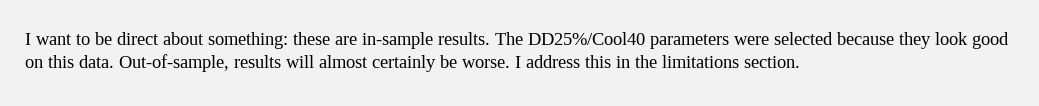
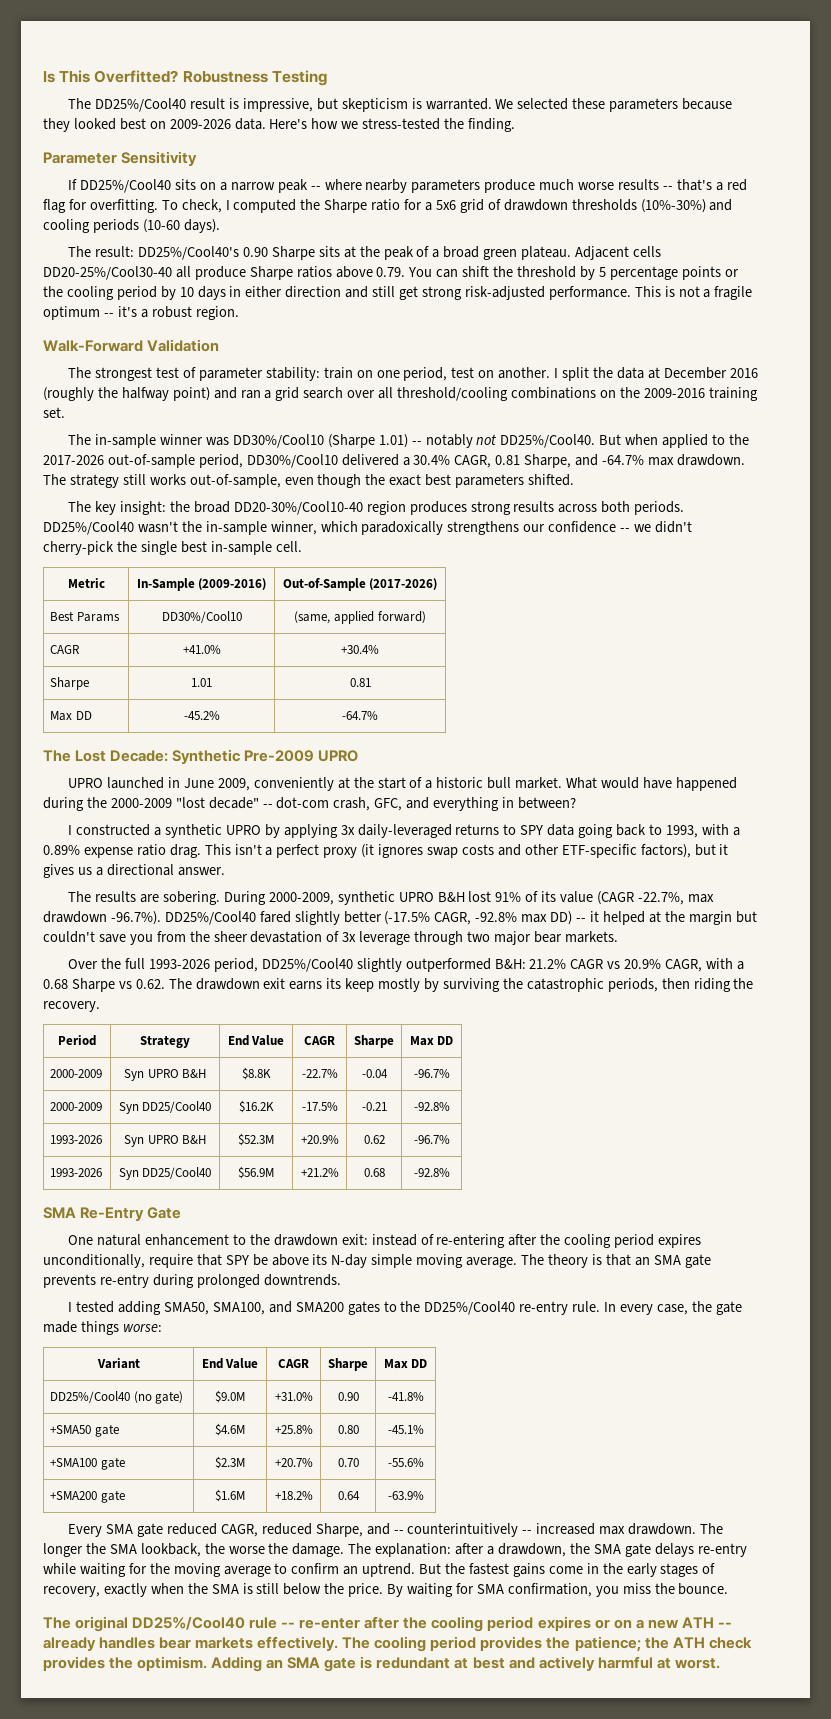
- I want to be direct about something: these are in-sample results. The DD25%/Cool40 parameters were selected because they look good on this data. Out-of-sample, results will almost certainly be worse. I address this in the limitations section.
+ Is This Overfitted? Robustness Testing
+ The DD25%/Cool40 result is impressive, but skepticism is warranted. We selected these parameters because they looked best on 2009-2026 data. Here's how we stress-tested the finding.
+ Parameter Sensitivity
+ If DD25%/Cool40 sits on a narrow peak -- where nearby parameters produce much worse results -- that's a red flag for overfitting. To check, I computed the Sharpe ratio for a 5x6 grid of drawdown thresholds (10%-30%) and cooling periods (10-60 days).
+ The result: DD25%/Cool40's 0.90 Sharpe sits at the peak of a broad green plateau. Adjacent cells DD20-25%/Cool30-40 all produce Sharpe ratios above 0.79. You can shift the threshold by 5 percentage points or the cooling period by 10 days in either direction and still get strong risk-adjusted performance. This is not a fragile optimum -- it's a robust region.
+ Walk-Forward Validation
+ The strongest test of parameter stability: train on one period, test on another. I split the data at December 2016 (roughly the halfway point) and ran a grid search over all threshold/cooling combinations on the 2009-2016 training set.
+ The in-sample winner was DD30%/Cool10 (Sharpe 1.01) -- notably not DD25%/Cool40. But when applied to the 2017-2026 out-of-sample period, DD30%/Cool10 delivered a 30.4% CAGR, 0.81 Sharpe, and -64.7% max drawdown. The strategy still works out-of-sample, even though the exact best parameters shifted.
+ The key insight: the broad DD20-30%/Cool10-40 region produces strong results across both periods. DD25%/Cool40 wasn't the in-sample winner, which paradoxically strengthens our confidence -- we didn't cherry-pick the single best in-sample cell.
+ Metric | In-Sample (2009-2016) | Out-of-Sample (2017-2026)
+ Best Params | DD30%/Cool10 | (same, applied forward)
+ CAGR | +41.0% | +30.4%
+ Sharpe | 1.01 | 0.81
+ Max DD | -45.2% | -64.7%
+ The Lost Decade: Synthetic Pre-2009 UPRO
+ UPRO launched in June 2009, conveniently at the start of a historic bull market. What would have happened during the 2000-2009 "lost decade" -- dot-com crash, GFC, and everything in between?
+ I constructed a synthetic UPRO by applying 3x daily-leveraged returns to SPY data going back to 1993, with a 0.89% expense ratio drag. This isn't a perfect proxy (it ignores swap costs and other ETF-specific factors), but it gives us a directional answer.
+ The results are sobering. During 2000-2009, synthetic UPRO B&H lost 91% of its value (CAGR -22.7%, max drawdown -96.7%). DD25%/Cool40 fared slightly better (-17.5% CAGR, -92.8% max DD) -- it helped at the margin but couldn't save you from the sheer devastation of 3x leverage through two major bear markets.
+ Over the full 1993-2026 period, DD25%/Cool40 slightly outperformed B&H: 21.2% CAGR vs 20.9% CAGR, with a 0.68 Sharpe vs 0.62. The drawdown exit earns its keep mostly by surviving the catastrophic periods, then riding the recovery.
+ Period | Strategy | End Value | CAGR | Sharpe | Max DD
+ 2000-2009 | Syn UPRO B&H | $8.8K | -22.7% | -0.04 | -96.7%
+ 2000-2009 | Syn DD25/Cool40 | $16.2K | -17.5% | -0.21 | -92.8%
+ 1993-2026 | Syn UPRO B&H | $52.3M | +20.9% | 0.62 | -96.7%
+ 1993-2026 | Syn DD25/Cool40 | $56.9M | +21.2% | 0.68 | -92.8%
+ SMA Re-Entry Gate
+ One natural enhancement to the drawdown exit: instead of re-entering after the cooling period expires unconditionally, require that SPY be above its N-day simple moving average. The theory is that an SMA gate prevents re-entry during prolonged downtrends.
+ I tested adding SMA50, SMA100, and SMA200 gates to the DD25%/Cool40 re-entry rule. In every case, the gate made things worse:
+ Variant | End Value | CAGR | Sharpe | Max DD
+ DD25%/Cool40 (no gate) | $9.0M | +31.0% | 0.90 | -41.8%
+ +SMA50 gate | $4.6M | +25.8% | 0.80 | -45.1%
+ +SMA100 gate | $2.3M | +20.7% | 0.70 | -55.6%
+ +SMA200 gate | $1.6M | +18.2% | 0.64 | -63.9%
+ Every SMA gate reduced CAGR, reduced Sharpe, and -- counterintuitively -- increased max drawdown. The longer the SMA lookback, the worse the damage. The explanation: after a drawdown, the SMA gate delays re-entry while waiting for the moving average to confirm an uptrend. But the fastest gains come in the early stages of recovery, exactly when the SMA is still below the price. By waiting for SMA confirmation, you miss the bounce.
+ The original DD25%/Cool40 rule -- re-enter after the cooling period expires or on a new ATH -- already handles bear markets effectively. The cooling period provides the patience; the ATH check provides the optimism. Adding an SMA gate is redundant at best and actively harmful at worst.

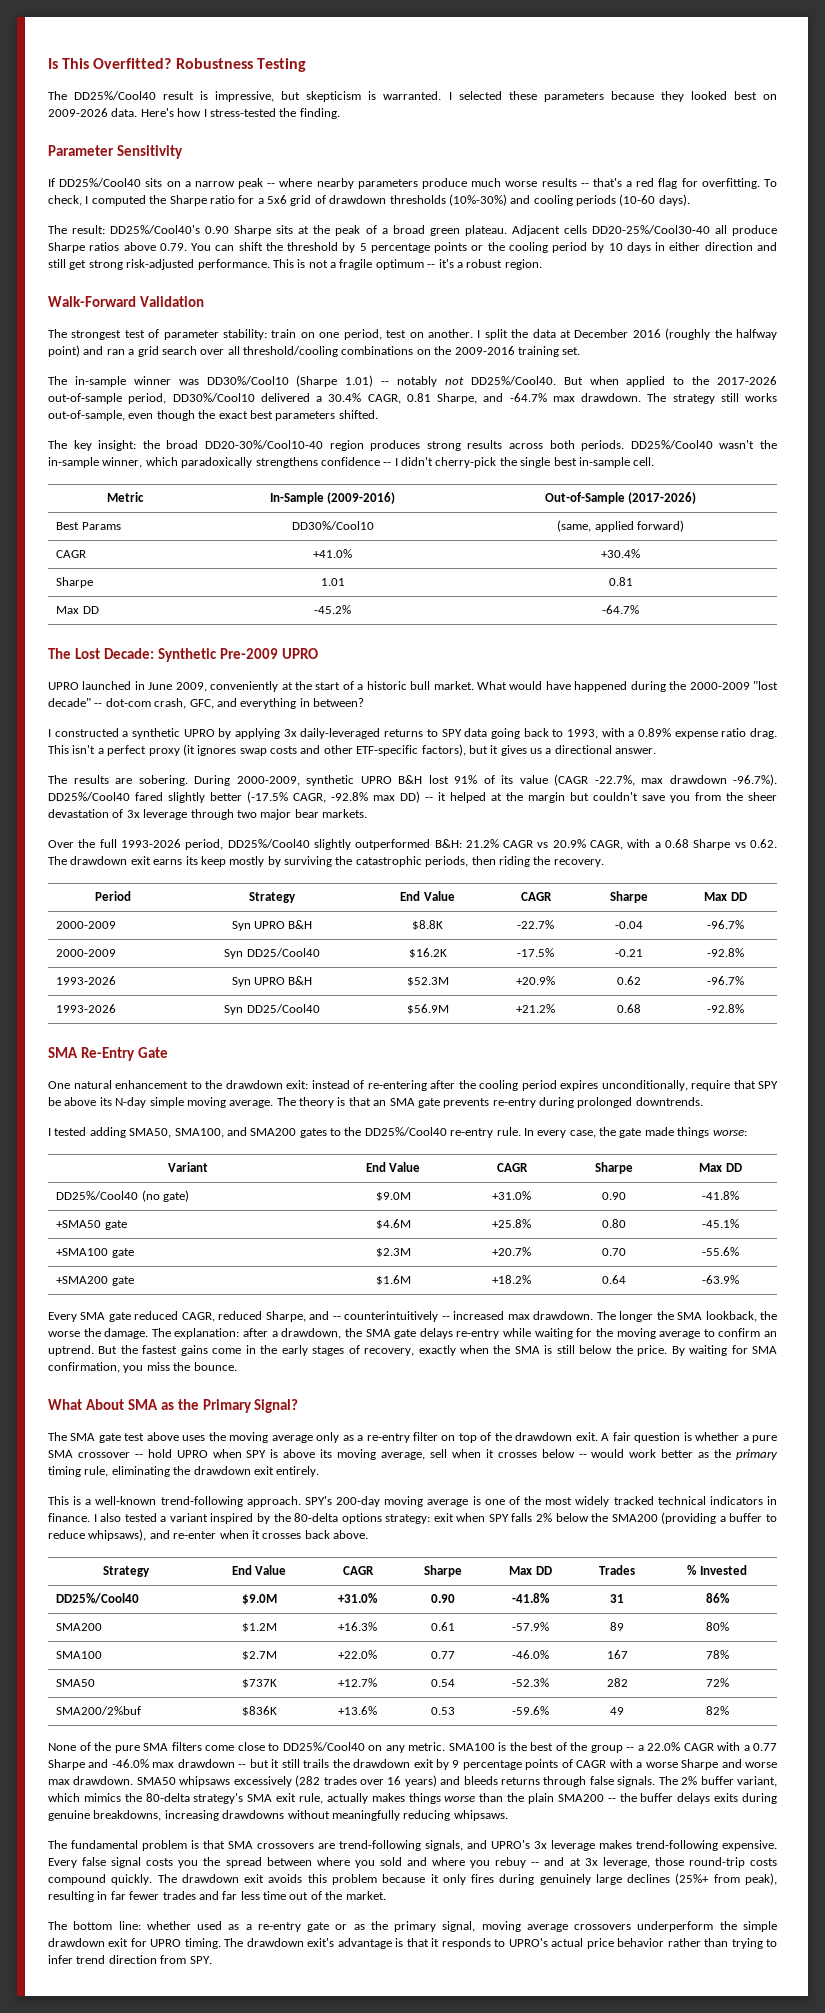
- We selected these parameters because they looked best on 2009-2026 data.
+ I selected these parameters because they looked best on 2009-2026 data.
- Here's how we stress-tested the finding.
+ Here's how I stress-tested the finding.
- DD25%/Cool40 wasn't the in-sample winner, which paradoxically strengthens our confidence -- we didn't cherry-pick the single best in-sample cell.
+ DD25%/Cool40 wasn't the in-sample winner, which paradoxically strengthens confidence -- I didn't cherry-pick the single best in-sample cell.
- The original DD25%/Cool40 rule -- re-enter after the cooling period expires or on a new ATH -- already handles bear markets effectively. The cooling period provides the patience; the ATH check provides the optimism. Adding an SMA gate is redundant at best and actively harmful at worst.
+ What About SMA as the Primary Signal?
+ The SMA gate test above uses the moving average only as a re-entry filter on top of the drawdown exit. A fair question is whether a pure SMA crossover -- hold UPRO when SPY is above its moving average, sell when it crosses below -- would work better as the primary timing rule, eliminating the drawdown exit entirely.
+ This is a well-known trend-following approach. SPY's 200-day moving average is one of the most widely tracked technical indicators in finance. I also tested a variant inspired by the 80-delta options strategy: exit when SPY falls 2% below the SMA200 (providing a buffer to reduce whipsaws), and re-enter when it crosses back above.
+ Strategy | End Value | CAGR | Sharpe | Max DD | Trades | % Invested
+ DD25%/Cool40 | $9.0M | +31.0% | 0.90 | -41.8% | 31 | 86%
+ SMA200 | $1.2M | +16.3% | 0.61 | -57.9% | 89 | 80%
+ SMA100 | $2.7M | +22.0% | 0.77 | -46.0% | 167 | 78%
+ SMA50 | $737K | +12.7% | 0.54 | -52.3% | 282 | 72%
+ SMA200/2%buf | $836K | +13.6% | 0.53 | -59.6% | 49 | 82%
+ None of the pure SMA filters come close to DD25%/Cool40 on any metric. SMA100 is the best of the group -- a 22.0% CAGR with a 0.77 Sharpe and -46.0% max drawdown -- but it still trails the drawdown exit by 9 percentage points of CAGR with a worse Sharpe and worse max drawdown. SMA50 whipsaws excessively (282 trades over 16 years) and bleeds returns through false signals. The 2% buffer variant, which mimics the 80-delta strategy's SMA exit rule, actually makes things worse than the plain SMA200 -- the buffer delays exits during genuine breakdowns, increasing drawdowns without meaningfully reducing whipsaws.
+ The fundamental problem is that SMA crossovers are trend-following signals, and UPRO's 3x leverage makes trend-following expensive. Every false signal costs you the spread between where you sold and where you rebuy -- and at 3x leverage, those round-trip costs compound quickly. The drawdown exit avoids this problem because it only fires during genuinely large declines (25%+ from peak), resulting in far fewer trades and far less time out of the market.
+ The bottom line: whether used as a re-entry gate or as the primary signal, moving average crossovers underperform the simple drawdown exit for UPRO timing. The drawdown exit's advantage is that it responds to UPRO's actual price behavior rather than trying to infer trend direction from SPY.

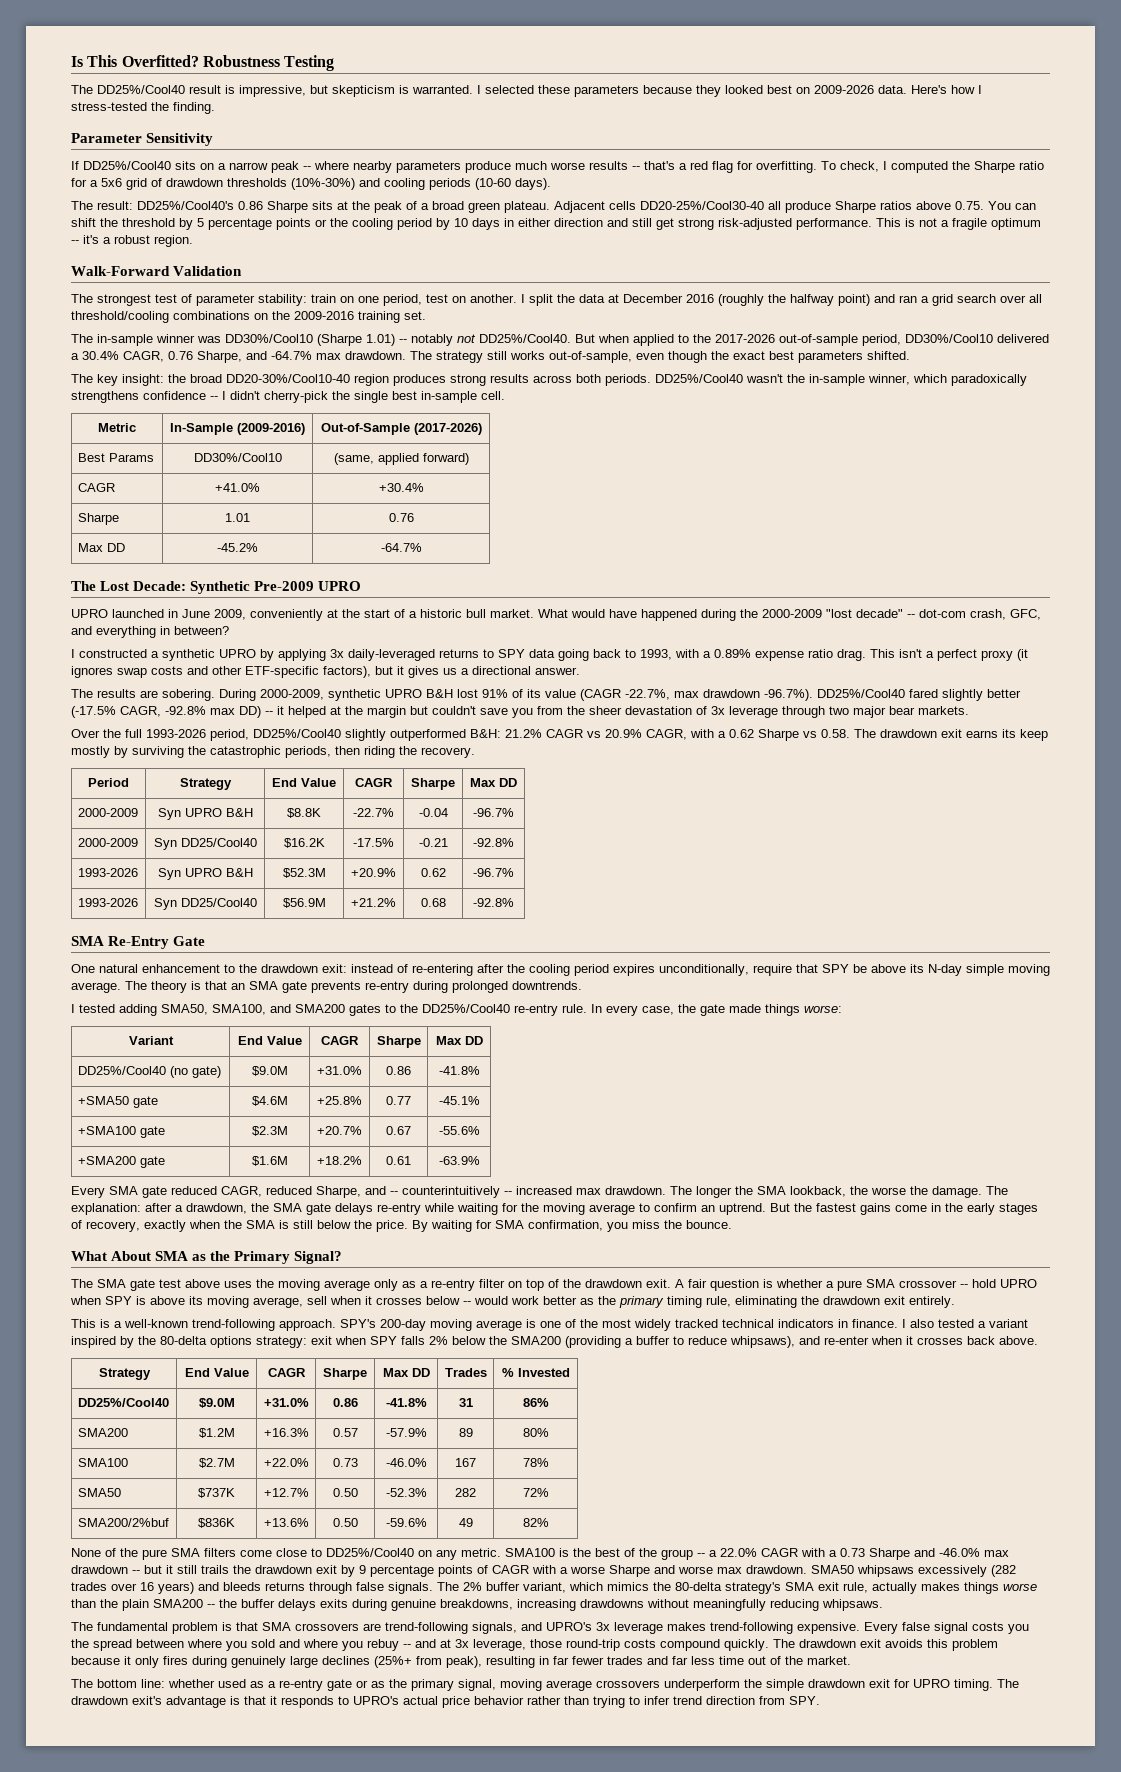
- The result: DD25%/Cool40's 0.90 Sharpe sits at the peak of a broad green plateau.
+ The result: DD25%/Cool40's 0.86 Sharpe sits at the peak of a broad green plateau.
- Adjacent cells DD20-25%/Cool30-40 all produce Sharpe ratios above 0.79. You can shift the threshold by 5 percentage points or the cooling period by 10 days in either direction and still get strong risk-adjusted performance.
+ Adjacent cells DD20-25%/Cool30-40 all produce Sharpe ratios above 0.75. You can shift the threshold by 5 percentage points or the cooling period by 10 days in either direction and still get strong risk-adjusted performance.
- But when applied to the 2017-2026 out-of-sample period, DD30%/Cool10 delivered a 30.4% CAGR, 0.81 Sharpe, and -64.7% max drawdown.
+ But when applied to the 2017-2026 out-of-sample period, DD30%/Cool10 delivered a 30.4% CAGR, 0.76 Sharpe, and -64.7% max drawdown.
- Sharpe | 1.01 | 0.81
+ Sharpe | 1.01 | 0.76
- Over the full 1993-2026 period, DD25%/Cool40 slightly outperformed B&H: 21.2% CAGR vs 20.9% CAGR, with a 0.68 Sharpe vs 0.62. The drawdown exit earns its keep mostly by surviving the catastrophic periods, then riding the recovery.
+ Over the full 1993-2026 period, DD25%/Cool40 slightly outperformed B&H: 21.2% CAGR vs 20.9% CAGR, with a 0.62 Sharpe vs 0.58. The drawdown exit earns its keep mostly by surviving the catastrophic periods, then riding the recovery.
- DD25%/Cool40 (no gate) | $9.0M | +31.0% | 0.90 | -41.8%
+ DD25%/Cool40 (no gate) | $9.0M | +31.0% | 0.86 | -41.8%
- +SMA50 gate | $4.6M | +25.8% | 0.80 | -45.1%
+ +SMA50 gate | $4.6M | +25.8% | 0.77 | -45.1%
- +SMA100 gate | $2.3M | +20.7% | 0.70 | -55.6%
+ +SMA100 gate | $2.3M | +20.7% | 0.67 | -55.6%
- +SMA200 gate | $1.6M | +18.2% | 0.64 | -63.9%
+ +SMA200 gate | $1.6M | +18.2% | 0.61 | -63.9%
- DD25%/Cool40 | $9.0M | +31.0% | 0.90 | -41.8% | 31 | 86%
+ DD25%/Cool40 | $9.0M | +31.0% | 0.86 | -41.8% | 31 | 86%
- SMA200 | $1.2M | +16.3% | 0.61 | -57.9% | 89 | 80%
+ SMA200 | $1.2M | +16.3% | 0.57 | -57.9% | 89 | 80%
- SMA100 | $2.7M | +22.0% | 0.77 | -46.0% | 167 | 78%
+ SMA100 | $2.7M | +22.0% | 0.73 | -46.0% | 167 | 78%
- SMA50 | $737K | +12.7% | 0.54 | -52.3% | 282 | 72%
+ SMA50 | $737K | +12.7% | 0.50 | -52.3% | 282 | 72%
- SMA200/2%buf | $836K | +13.6% | 0.53 | -59.6% | 49 | 82%
+ SMA200/2%buf | $836K | +13.6% | 0.50 | -59.6% | 49 | 82%
- SMA100 is the best of the group -- a 22.0% CAGR with a 0.77 Sharpe and -46.0% max drawdown -- but it still trails the drawdown exit by 9 percentage points of CAGR with a worse Sharpe and worse max drawdown.
+ SMA100 is the best of the group -- a 22.0% CAGR with a 0.73 Sharpe and -46.0% max drawdown -- but it still trails the drawdown exit by 9 percentage points of CAGR with a worse Sharpe and worse max drawdown.

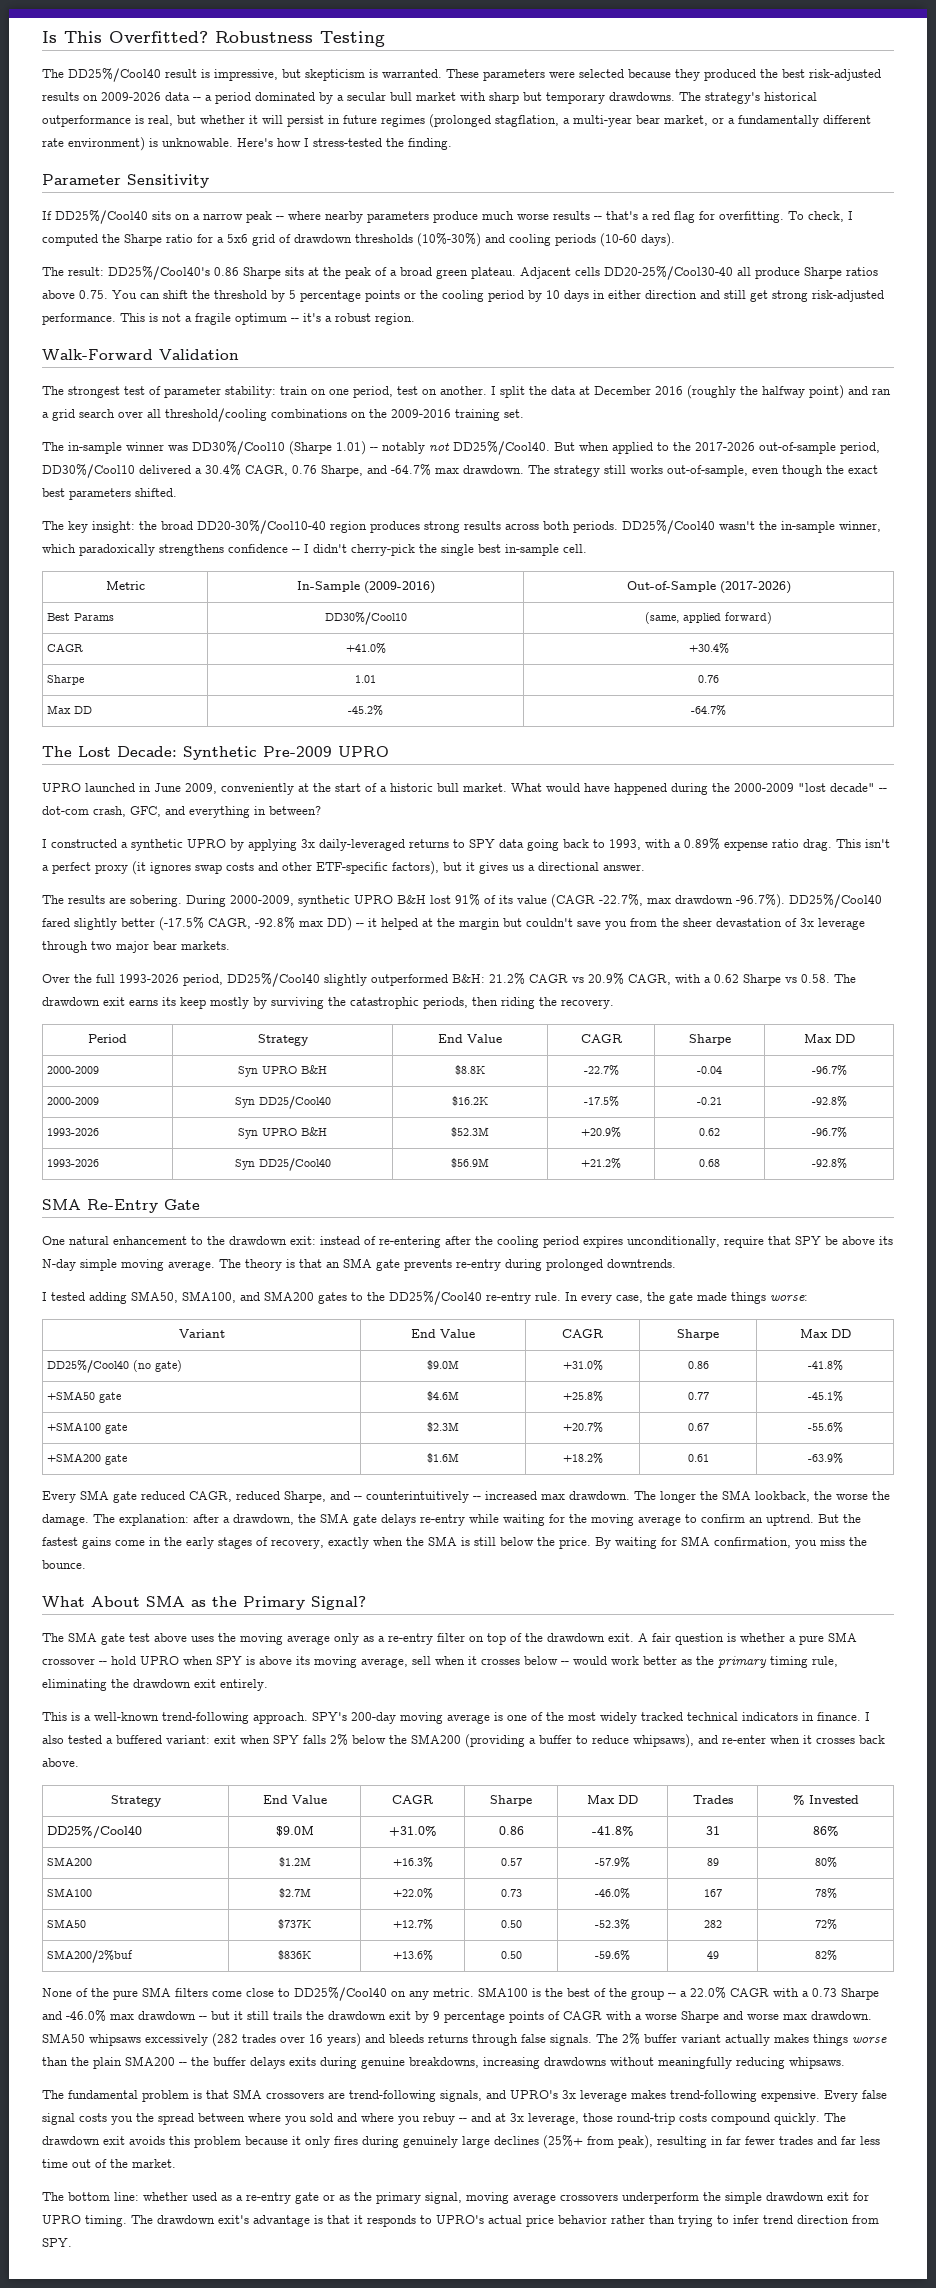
- I selected these parameters because they looked best on 2009-2026 data.
+ These parameters were selected because they produced the best risk-adjusted results on 2009-2026 data -- a period dominated by a secular bull market with sharp but temporary drawdowns. The strategy's historical outperformance is real, but whether it will persist in future regimes (prolonged stagflation, a multi-year bear market, or a fundamentally different rate environment) is unknowable.
- I also tested a variant inspired by the 80-delta options strategy: exit when SPY falls 2% below the SMA200 (providing a buffer to reduce whipsaws), and re-enter when it crosses back above.
+ I also tested a buffered variant: exit when SPY falls 2% below the SMA200 (providing a buffer to reduce whipsaws), and re-enter when it crosses back above.
- The 2% buffer variant, which mimics the 80-delta strategy's SMA exit rule, actually makes things worse than the plain SMA200 -- the buffer delays exits during genuine breakdowns, increasing drawdowns without meaningfully reducing whipsaws.
+ The 2% buffer variant actually makes things worse than the plain SMA200 -- the buffer delays exits during genuine breakdowns, increasing drawdowns without meaningfully reducing whipsaws.

